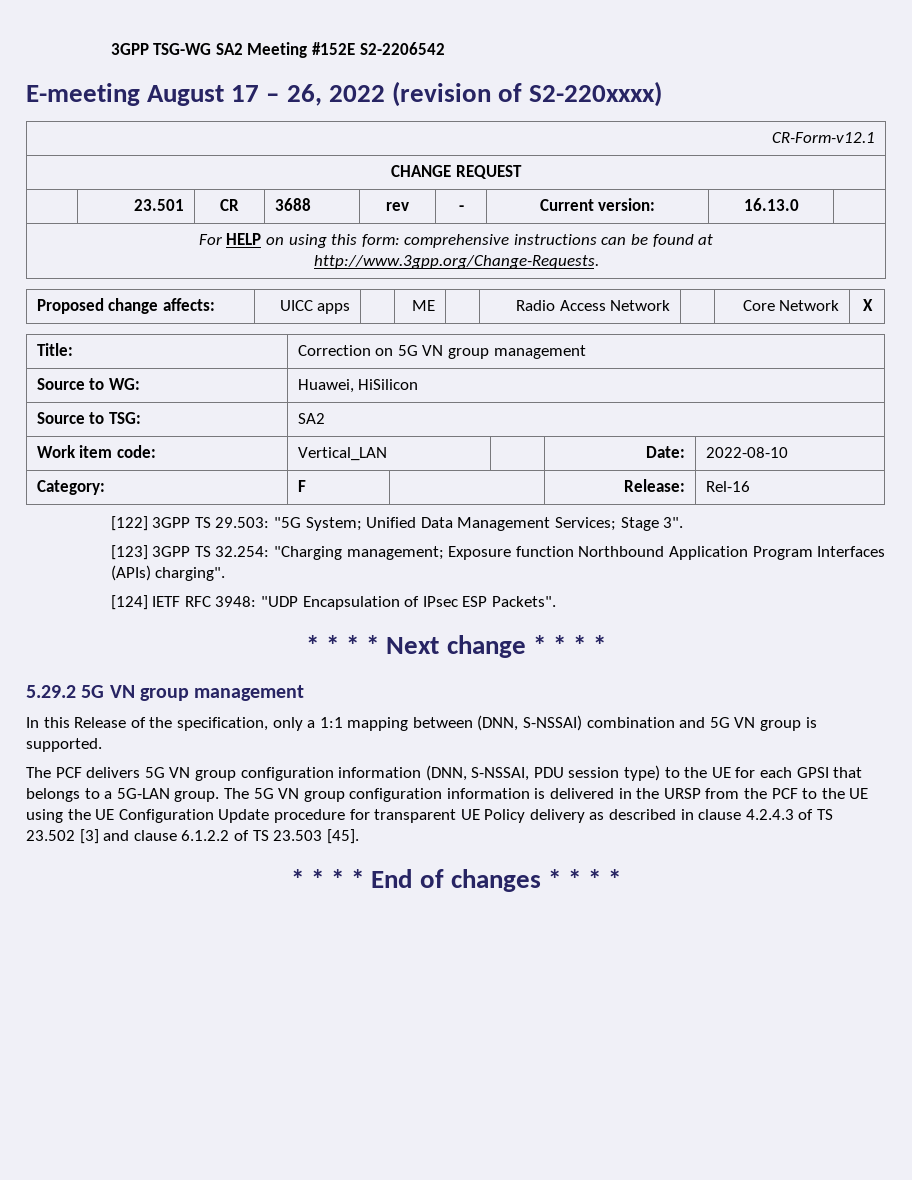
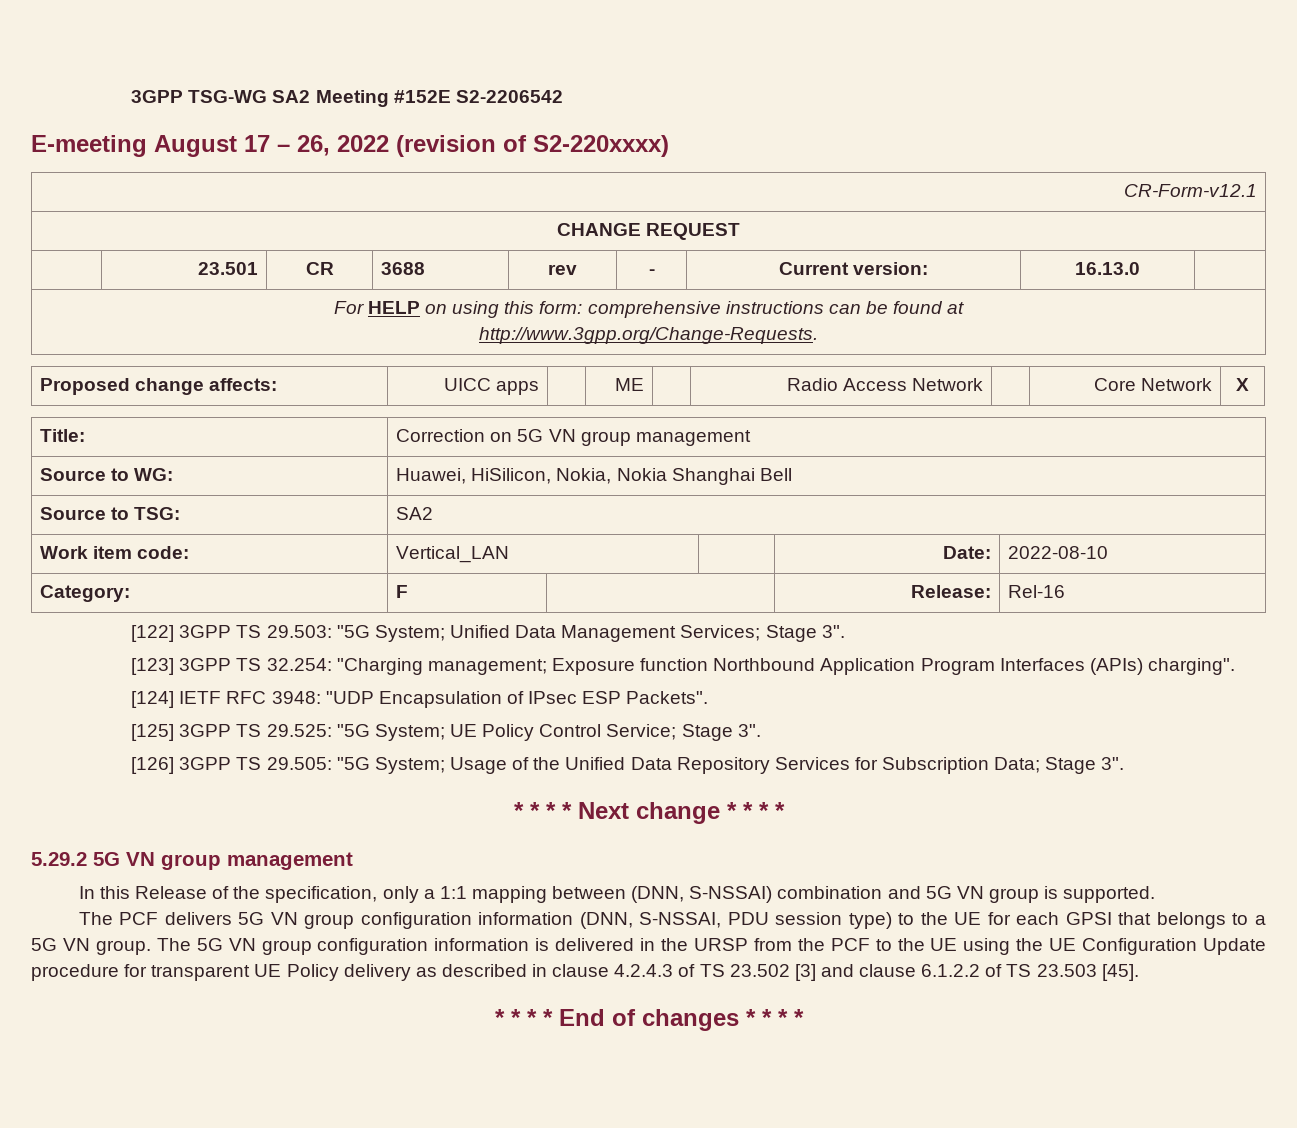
- Source to WG: | Huawei, HiSilicon
+ Source to WG: | Huawei, HiSilicon, Nokia, Nokia Shanghai Bell
+ [125] 3GPP TS 29.525: "5G System; UE Policy Control Service; Stage 3".
+ [126] 3GPP TS 29.505: "5G System; Usage of the Unified Data Repository Services for Subscription Data; Stage 3".
- The PCF delivers 5G VN group configuration information (DNN, S-NSSAI, PDU session type) to the UE for each GPSI that belongs to a 5G-LAN group.
+ The PCF delivers 5G VN group configuration information (DNN, S-NSSAI, PDU session type) to the UE for each GPSI that belongs to a 5G VN group.

